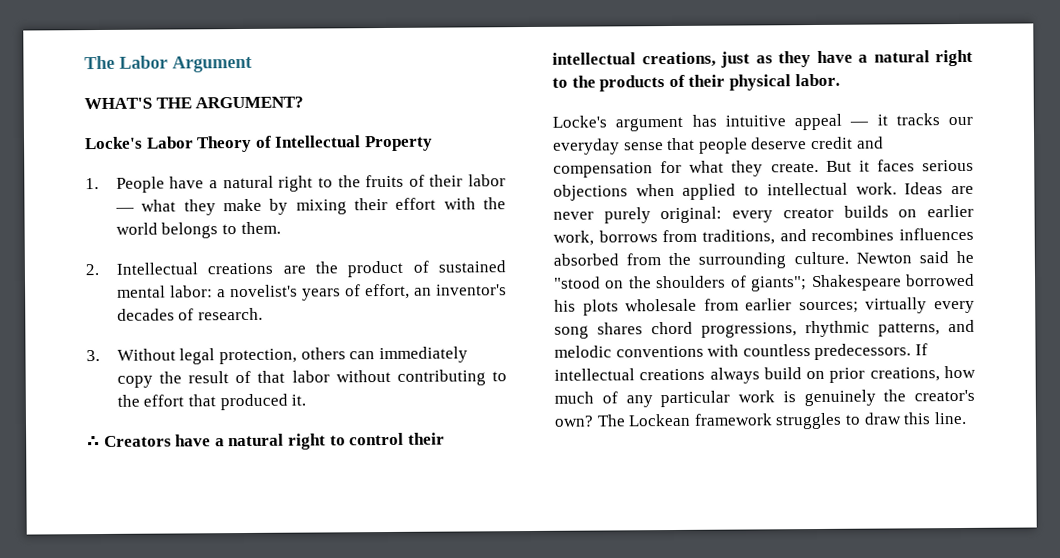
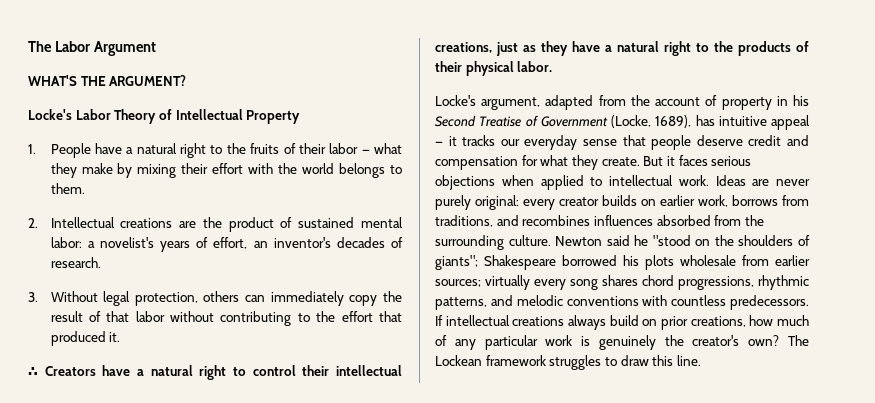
- Locke's argument has intuitive appeal — it tracks our everyday sense that people deserve credit and compensation for what they create.
+ Locke's argument, adapted from the account of property in his Second Treatise of Government (Locke, 1689), has intuitive appeal — it tracks our everyday sense that people deserve credit and compensation for what they create.

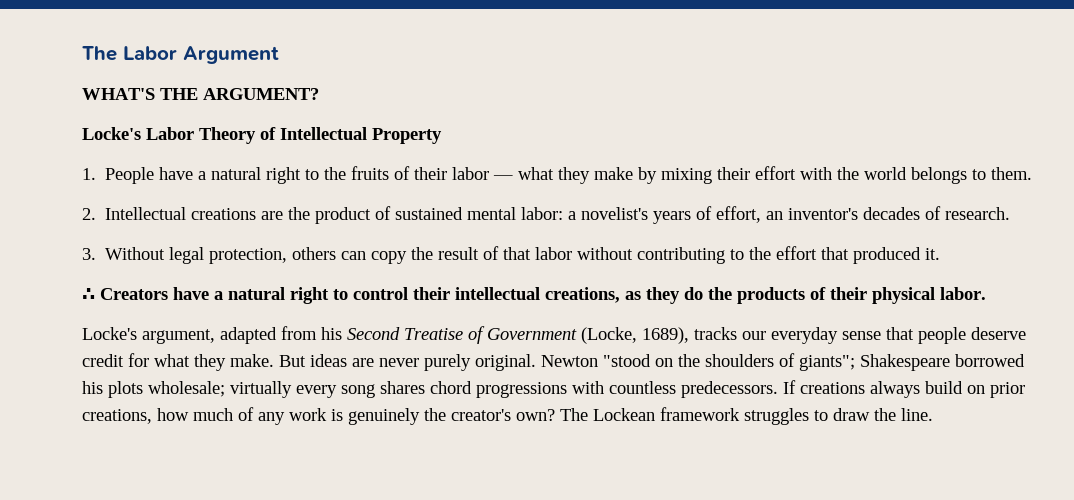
- 3. Without legal protection, others can immediately copy the result of that labor without contributing to the effort that produced it.
+ 3. Without legal protection, others can copy the result of that labor without contributing to the effort that produced it.
- ∴ Creators have a natural right to control their intellectual creations, just as they have a natural right to the products of their physical labor.
+ ∴ Creators have a natural right to control their intellectual creations, as they do the products of their physical labor.
- Locke's argument, adapted from the account of property in his Second Treatise of Government (Locke, 1689), has intuitive appeal — it tracks our everyday sense that people deserve credit and compensation for what they create. But it faces serious objections when applied to intellectual work. Ideas are never purely original: every creator builds on earlier work, borrows from traditions, and recombines influences absorbed from the surrounding culture. Newton said he "stood on the shoulders of giants"; Shakespeare borrowed his plots wholesale from earlier sources; virtually every song shares chord progressions, rhythmic patterns, and melodic conventions with countless predecessors.
+ Locke's argument, adapted from his Second Treatise of Government (Locke, 1689), tracks our everyday sense that people deserve credit for what they make. But ideas are never purely original. Newton "stood on the shoulders of giants"; Shakespeare borrowed his plots wholesale; virtually every song shares chord progressions with countless predecessors.
- If intellectual creations always build on prior creations, how much of any particular work is genuinely the creator's own?
+ If creations always build on prior creations, how much of any work is genuinely the creator's own?
- The Lockean framework struggles to draw this line.
+ The Lockean framework struggles to draw the line.

